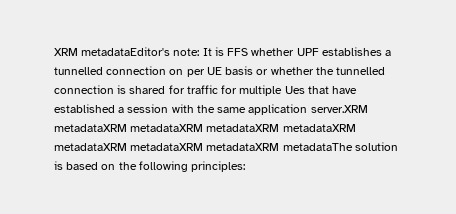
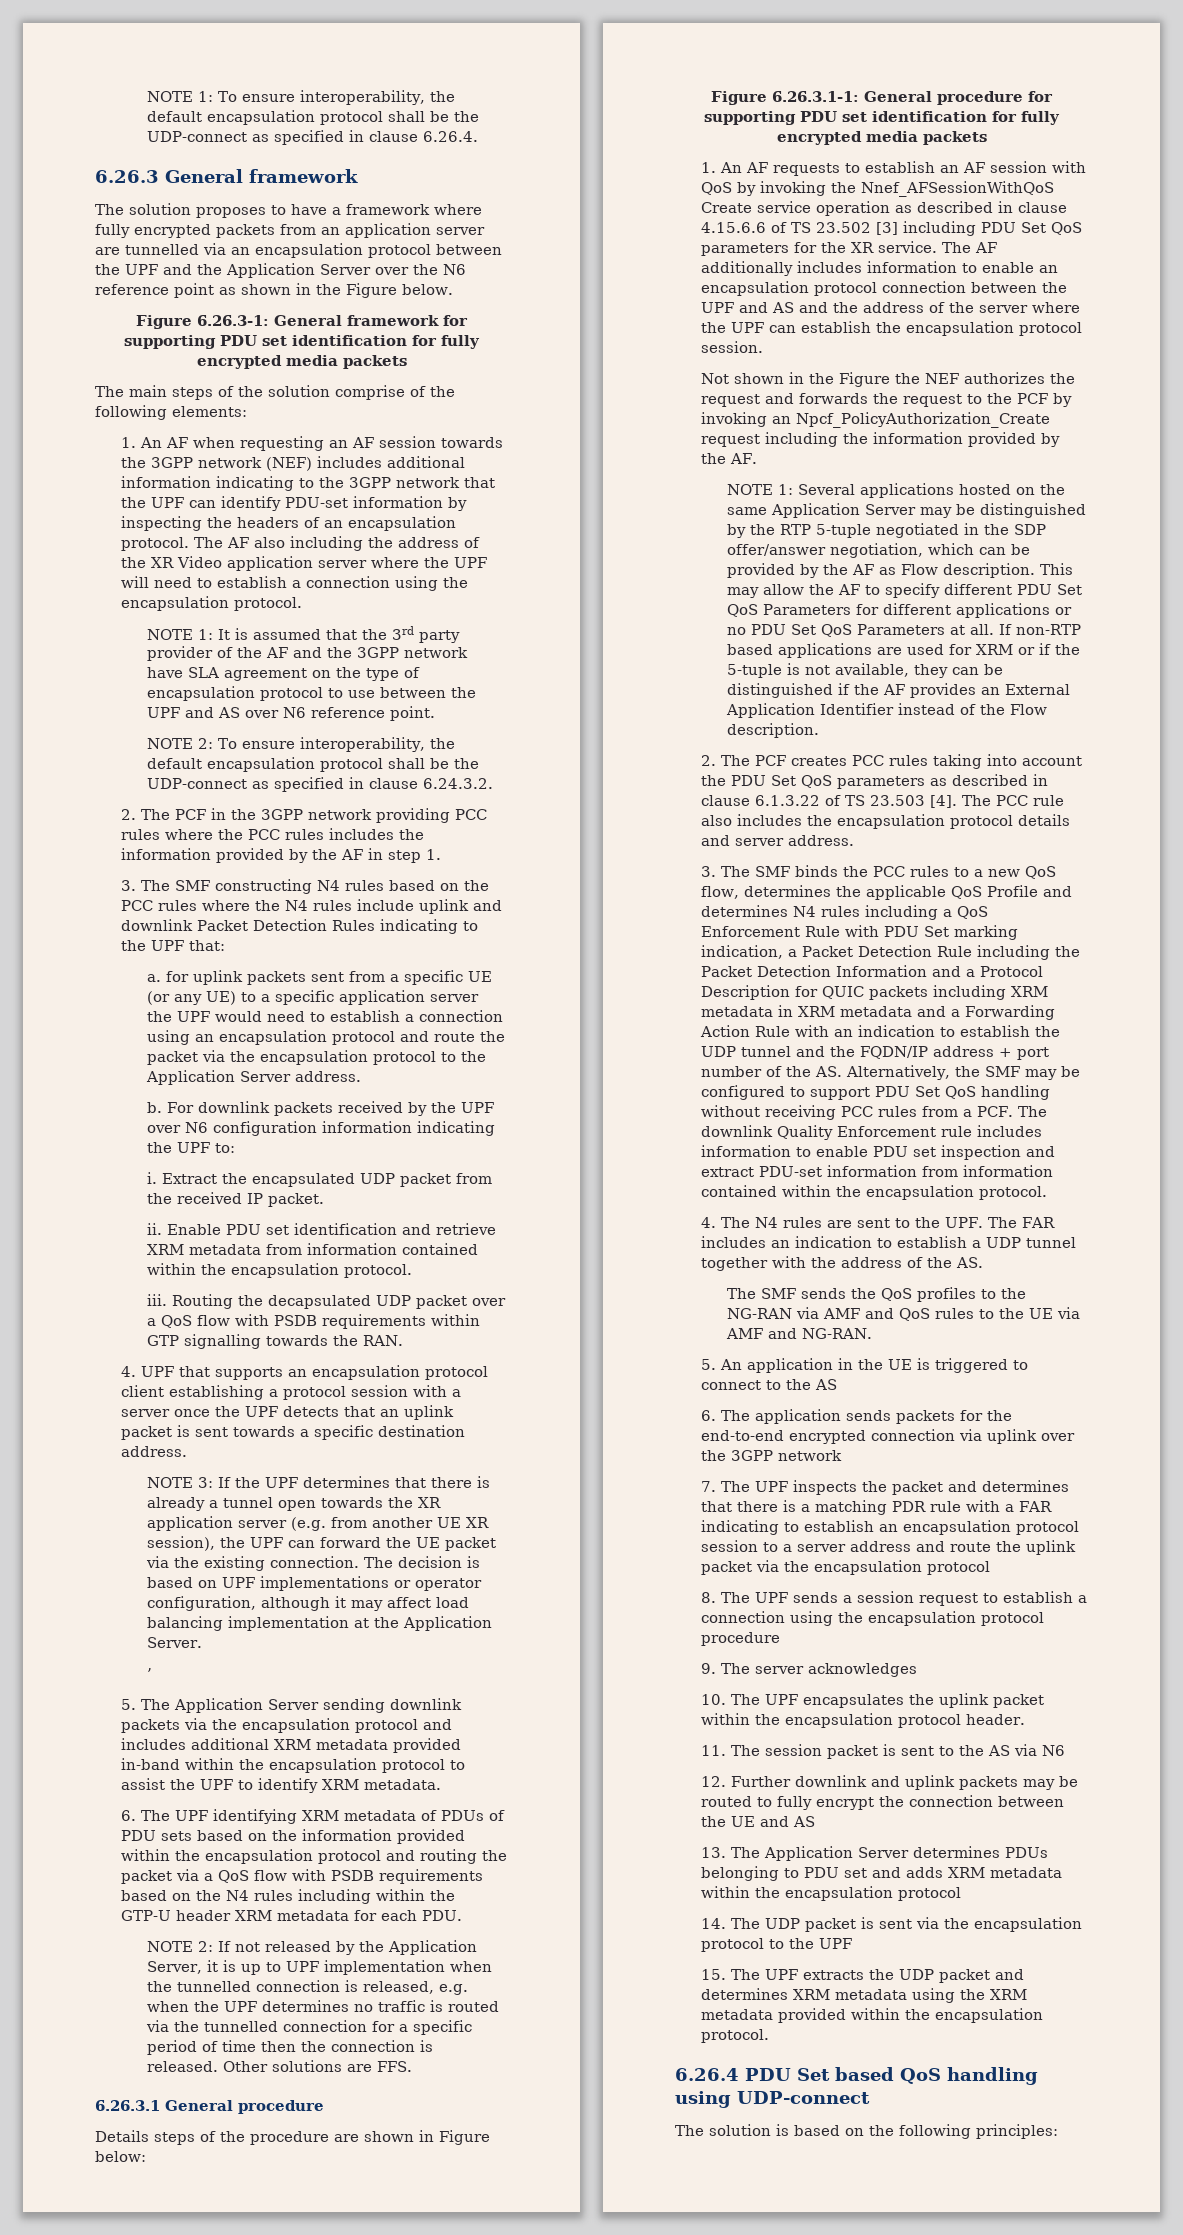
- XRM metadataEditor's note: It is FFS whether UPF establishes a tunnelled connection on per UE basis or whether the tunnelled connection is shared for traffic for multiple Ues that have established a session with the same application server.XRM metadataXRM metadataXRM metadataXRM metadataXRM metadataXRM metadataXRM metadataXRM metadataThe solution is based on the following principles:
+ NOTE 1: To ensure interoperability, the default encapsulation protocol shall be the UDP-connect as specified in clause 6.26.4.
+ 6.26.3 General framework
+ The solution proposes to have a framework where fully encrypted packets from an application server are tunnelled via an encapsulation protocol between the UPF and the Application Server over the N6 reference point as shown in the Figure below.
+ Figure 6.26.3-1: General framework for supporting PDU set identification for fully encrypted media packets
+ The main steps of the solution comprise of the following elements:
+ 1. An AF when requesting an AF session towards the 3GPP network (NEF) includes additional information indicating to the 3GPP network that the UPF can identify PDU-set information by inspecting the headers of an encapsulation protocol. The AF also including the address of the XR Video application server where the UPF will need to establish a connection using the encapsulation protocol.
+ NOTE 1: It is assumed that the 3rd party provider of the AF and the 3GPP network have SLA agreement on the type of encapsulation protocol to use between the UPF and AS over N6 reference point.
+ NOTE 2: To ensure interoperability, the default encapsulation protocol shall be the UDP-connect as specified in clause 6.24.3.2.
+ 2. The PCF in the 3GPP network providing PCC rules where the PCC rules includes the information provided by the AF in step 1.
+ 3. The SMF constructing N4 rules based on the PCC rules where the N4 rules include uplink and downlink Packet Detection Rules indicating to the UPF that:
+ a. for uplink packets sent from a specific UE (or any UE) to a specific application server the UPF would need to establish a connection using an encapsulation protocol and route the packet via the encapsulation protocol to the Application Server address.
+ b. For downlink packets received by the UPF over N6 configuration information indicating the UPF to:
+ i. Extract the encapsulated UDP packet from the received IP packet.
+ ii. Enable PDU set identification and retrieve XRM metadata from information contained within the encapsulation protocol.
+ iii. Routing the decapsulated UDP packet over a QoS flow with PSDB requirements within GTP signalling towards the RAN.
+ 4. UPF that supports an encapsulation protocol client establishing a protocol session with a server once the UPF detects that an uplink packet is sent towards a specific destination address.
+ NOTE 3: If the UPF determines that there is already a tunnel open towards the XR application server (e.g. from another UE XR session), the UPF can forward the UE packet via the existing connection. The decision is based on UPF implementations or operator configuration, although it may affect load balancing implementation at the Application Server.
+ ’
+ 5. The Application Server sending downlink packets via the encapsulation protocol and includes additional XRM metadata provided in-band within the encapsulation protocol to assist the UPF to identify XRM metadata.
+ 6. The UPF identifying XRM metadata of PDUs of PDU sets based on the information provided within the encapsulation protocol and routing the packet via a QoS flow with PSDB requirements based on the N4 rules including within the GTP-U header XRM metadata for each PDU.
+ NOTE 2: If not released by the Application Server, it is up to UPF implementation when the tunnelled connection is released, e.g. when the UPF determines no traffic is routed via the tunnelled connection for a specific period of time then the connection is released. Other solutions are FFS.
+ 6.26.3.1 General procedure
+ Details steps of the procedure are shown in Figure below:
+ Figure 6.26.3.1-1: General procedure for supporting PDU set identification for fully encrypted media packets
+ 1. An AF requests to establish an AF session with QoS by invoking the Nnef_AFSessionWithQoS Create service operation as described in clause 4.15.6.6 of TS 23.502 [3] including PDU Set QoS parameters for the XR service. The AF additionally includes information to enable an encapsulation protocol connection between the UPF and AS and the address of the server where the UPF can establish the encapsulation protocol session.
+ Not shown in the Figure the NEF authorizes the request and forwards the request to the PCF by invoking an Npcf_PolicyAuthorization_Create request including the information provided by the AF.
+ NOTE 1: Several applications hosted on the same Application Server may be distinguished by the RTP 5-tuple negotiated in the SDP offer/answer negotiation, which can be provided by the AF as Flow description. This may allow the AF to specify different PDU Set QoS Parameters for different applications or no PDU Set QoS Parameters at all. If non-RTP based applications are used for XRM or if the 5-tuple is not available, they can be distinguished if the AF provides an External Application Identifier instead of the Flow description.
+ 2. The PCF creates PCC rules taking into account the PDU Set QoS parameters as described in clause 6.1.3.22 of TS 23.503 [4]. The PCC rule also includes the encapsulation protocol details and server address.
+ 3. The SMF binds the PCC rules to a new QoS flow, determines the applicable QoS Profile and determines N4 rules including a QoS Enforcement Rule with PDU Set marking indication, a Packet Detection Rule including the Packet Detection Information and a Protocol Description for QUIC packets including XRM metadata in XRM metadata and a Forwarding Action Rule with an indication to establish the UDP tunnel and the FQDN/IP address + port number of the AS. Alternatively, the SMF may be configured to support PDU Set QoS handling without receiving PCC rules from a PCF. The downlink Quality Enforcement rule includes information to enable PDU set inspection and extract PDU-set information from information contained within the encapsulation protocol.
+ 4. The N4 rules are sent to the UPF. The FAR includes an indication to establish a UDP tunnel together with the address of the AS.
+ The SMF sends the QoS profiles to the NG-RAN via AMF and QoS rules to the UE via AMF and NG-RAN.
+ 5. An application in the UE is triggered to connect to the AS
+ 6. The application sends packets for the end-to-end encrypted connection via uplink over the 3GPP network
+ 7. The UPF inspects the packet and determines that there is a matching PDR rule with a FAR indicating to establish an encapsulation protocol session to a server address and route the uplink packet via the encapsulation protocol
+ 8. The UPF sends a session request to establish a connection using the encapsulation protocol procedure
+ 9. The server acknowledges
+ 10. The UPF encapsulates the uplink packet within the encapsulation protocol header.
+ 11. The session packet is sent to the AS via N6
+ 12. Further downlink and uplink packets may be routed to fully encrypt the connection between the UE and AS
+ 13. The Application Server determines PDUs belonging to PDU set and adds XRM metadata within the encapsulation protocol
+ 14. The UDP packet is sent via the encapsulation protocol to the UPF
+ 15. The UPF extracts the UDP packet and determines XRM metadata using the XRM metadata provided within the encapsulation protocol.
+ 6.26.4 PDU Set based QoS handling using UDP-connect
+ The solution is based on the following principles:

